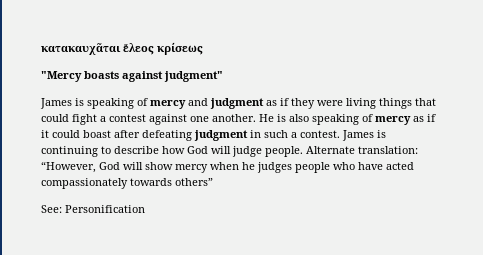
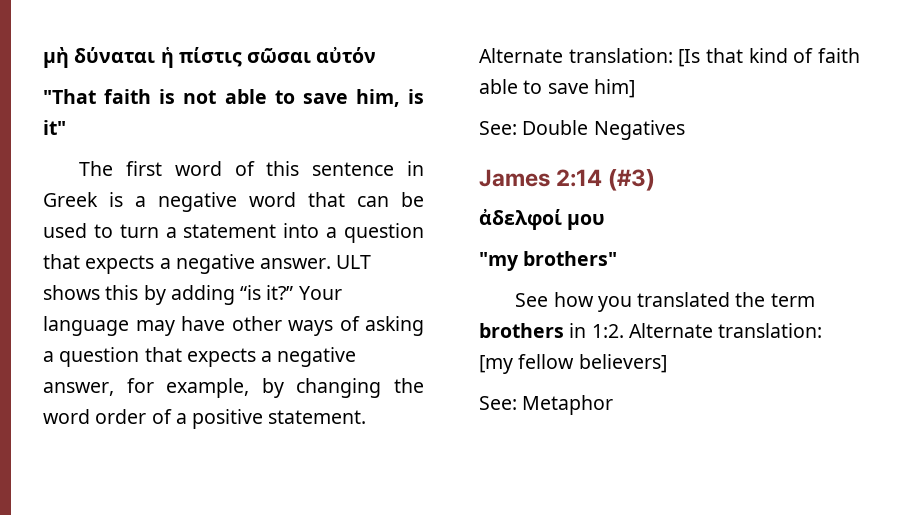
- κατακαυχᾶται ἔλεος κρίσεως
- "Mercy boasts against judgment"
- James is speaking of mercy and judgment as if they were living things that could fight a contest against one another. He is also speaking of mercy as if it could boast after defeating judgment in such a contest. James is continuing to describe how God will judge people. Alternate translation: “However, God will show mercy when he judges people who have acted compassionately towards others”
- See: Personification
+ μὴ δύναται ἡ πίστις σῶσαι αὐτόν
+ "That faith is not able to save him, is it"
+ The first word of this sentence in Greek is a negative word that can be used to turn a statement into a question that expects a negative answer. ULT shows this by adding “is it?” Your language may have other ways of asking a question that expects a negative answer, for example, by changing the word order of a positive statement. Alternate translation: [Is that kind of faith able to save him]
+ See: Double Negatives
+ James 2:14 (#3)
+ ἀδελφοί μου
+ "my brothers"
+ See how you translated the term brothers in 1:2. Alternate translation: [my fellow believers]
+ See: Metaphor

